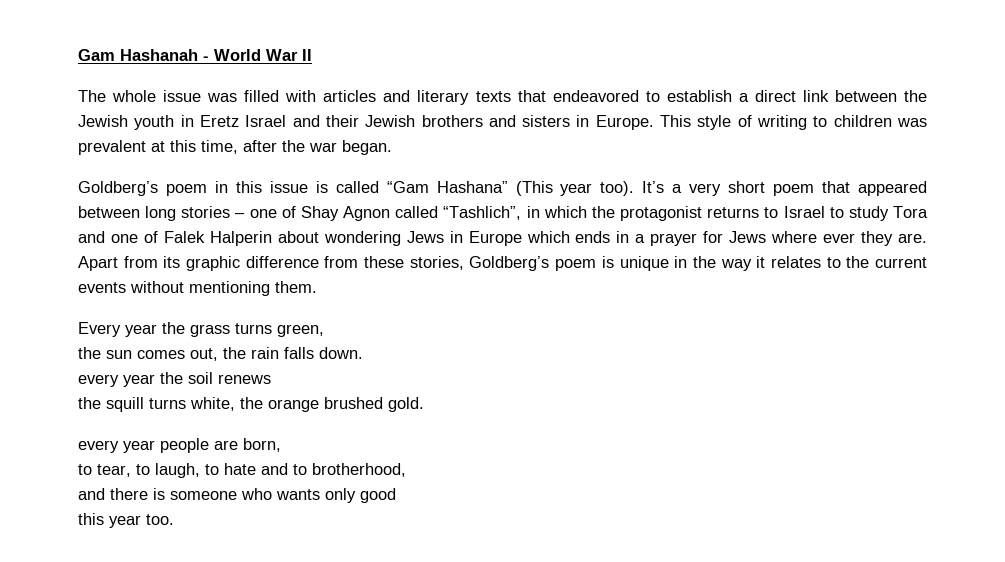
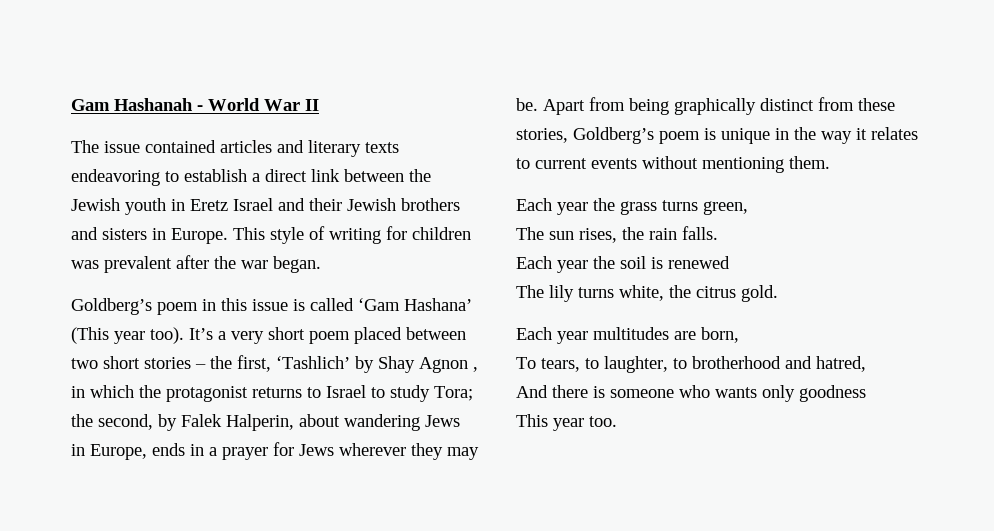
- The whole issue was filled with articles and literary texts that endeavored to establish a direct link between the Jewish youth in Eretz Israel and their Jewish brothers and sisters in Europe.
+ The issue contained articles and literary texts endeavoring to establish a direct link between the Jewish youth in Eretz Israel and their Jewish brothers and sisters in Europe.
- This style of writing to children was prevalent at this time, after the war began.
+ This style of writing for children was prevalent after the war began.
- Goldberg’s poem in this issue is called “Gam Hashana” (This year too).
+ Goldberg’s poem in this issue is called ‘Gam Hashana’ (This year too).
- It’s a very short poem that appeared between long stories – one of Shay Agnon called “Tashlich”, in which the protagonist returns to Israel to study Tora and one of Falek Halperin about wondering Jews in Europe which ends in a prayer for Jews where ever they are. Apart from its graphic difference from these stories, Goldberg’s poem is unique in the way it relates to the current events without mentioning them.
+ It’s a very short poem placed between two short stories – the first, ‘Tashlich’ by Shay Agnon , in which the protagonist returns to Israel to study Tora; the second, by Falek Halperin, about wandering Jews in Europe, ends in a prayer for Jews wherever they may be. Apart from being graphically distinct from these stories, Goldberg’s poem is unique in the way it relates to current events without mentioning them.
- Every year the grass turns green,
+ Each year the grass turns green,
- the sun comes out, the rain falls down.
- every year the soil renews
- the squill turns white, the orange brushed gold.
+ The sun rises, the rain falls.
+ Each year the soil is renewed
+ The lily turns white, the citrus gold.
- every year people are born,
+ Each year multitudes are born,
- to tear, to laugh, to hate and to brotherhood,
- and there is someone who wants only good
- this year too.
+ To tears, to laughter, to brotherhood and hatred,
+ And there is someone who wants only goodness
+ This year too.

